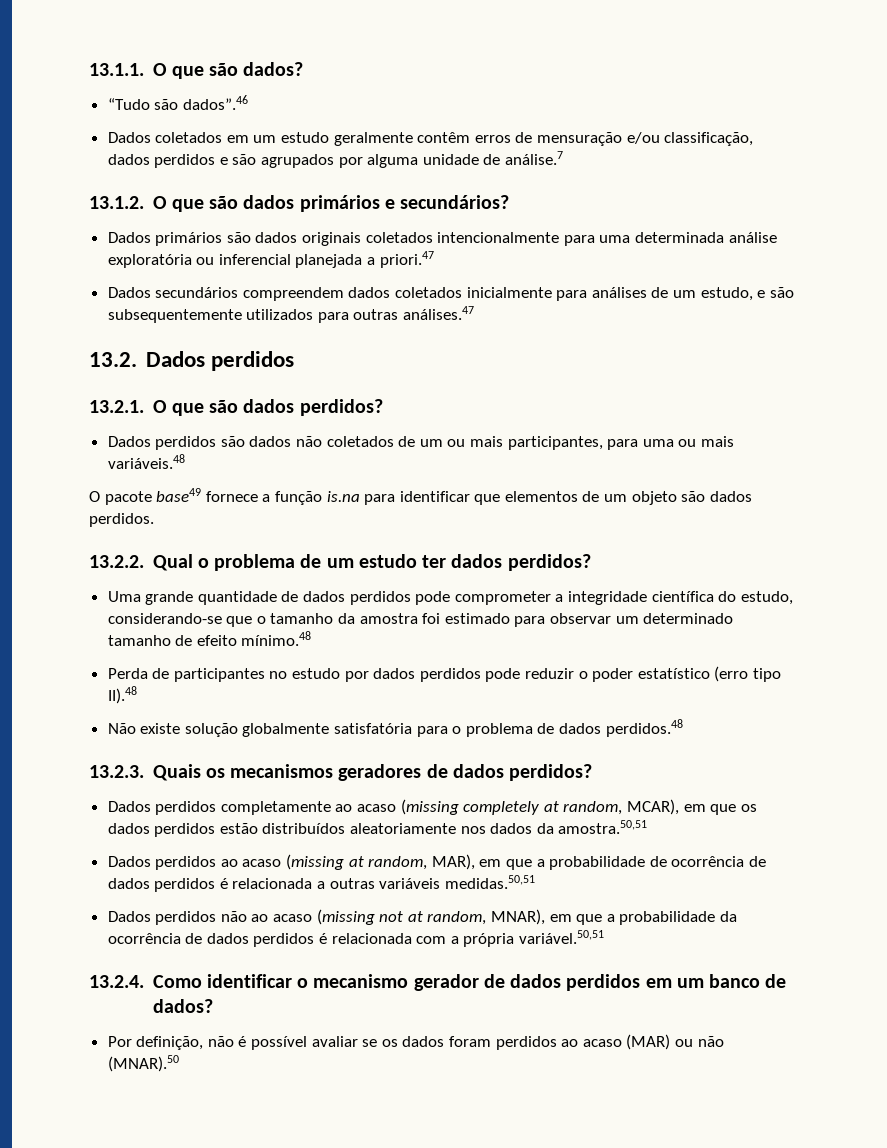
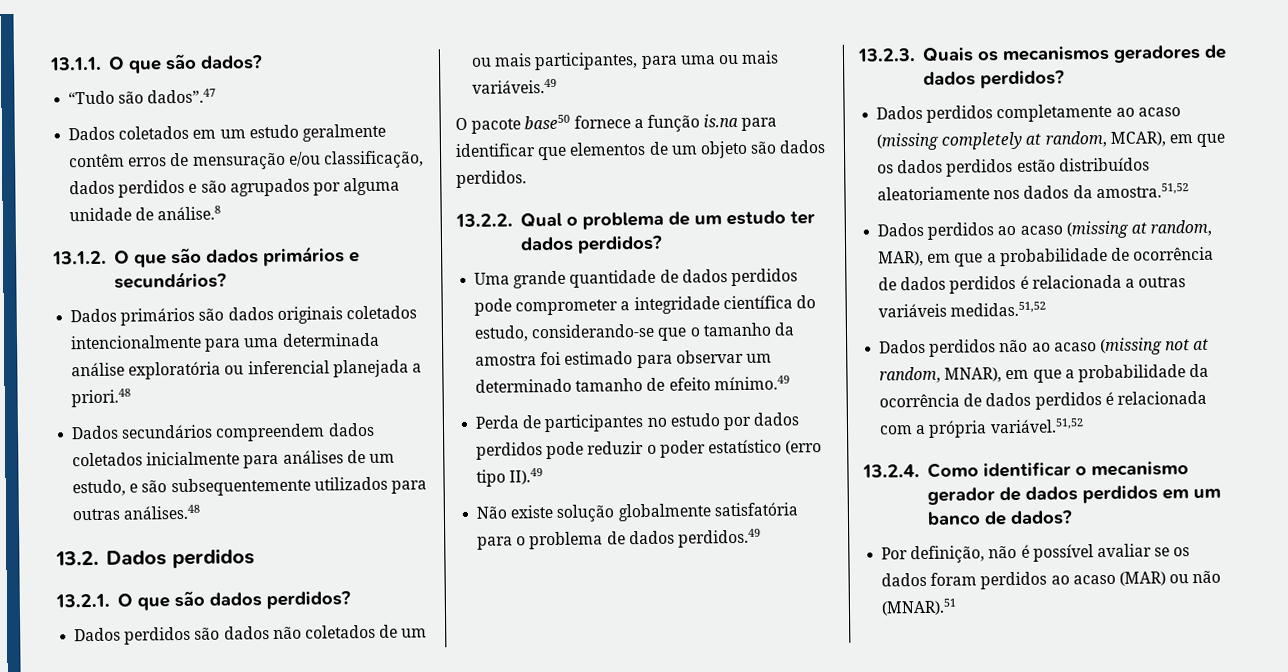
- “Tudo são dados”.46
+ “Tudo são dados”.47
- Dados coletados em um estudo geralmente contêm erros de mensuração e/ou classificação, dados perdidos e são agrupados por alguma unidade de análise.7
+ Dados coletados em um estudo geralmente contêm erros de mensuração e/ou classificação, dados perdidos e são agrupados por alguma unidade de análise.8
- Dados primários são dados originais coletados intencionalmente para uma determinada análise exploratória ou inferencial planejada a priori.47
+ Dados primários são dados originais coletados intencionalmente para uma determinada análise exploratória ou inferencial planejada a priori.48
- Dados secundários compreendem dados coletados inicialmente para análises de um estudo, e são subsequentemente utilizados para outras análises.47
+ Dados secundários compreendem dados coletados inicialmente para análises de um estudo, e são subsequentemente utilizados para outras análises.48
- Dados perdidos são dados não coletados de um ou mais participantes, para uma ou mais variáveis.48
+ Dados perdidos são dados não coletados de um ou mais participantes, para uma ou mais variáveis.49
- O pacote base49 fornece a função is.na para identificar que elementos de um objeto são dados perdidos.
+ O pacote base50 fornece a função is.na para identificar que elementos de um objeto são dados perdidos.
- Uma grande quantidade de dados perdidos pode comprometer a integridade científica do estudo, considerando-se que o tamanho da amostra foi estimado para observar um determinado tamanho de efeito mínimo.48
+ Uma grande quantidade de dados perdidos pode comprometer a integridade científica do estudo, considerando-se que o tamanho da amostra foi estimado para observar um determinado tamanho de efeito mínimo.49
- Perda de participantes no estudo por dados perdidos pode reduzir o poder estatístico (erro tipo II).48
+ Perda de participantes no estudo por dados perdidos pode reduzir o poder estatístico (erro tipo II).49
- Não existe solução globalmente satisfatória para o problema de dados perdidos.48
+ Não existe solução globalmente satisfatória para o problema de dados perdidos.49
- Dados perdidos completamente ao acaso (missing completely at random, MCAR), em que os dados perdidos estão distribuídos aleatoriamente nos dados da amostra.50,51
+ Dados perdidos completamente ao acaso (missing completely at random, MCAR), em que os dados perdidos estão distribuídos aleatoriamente nos dados da amostra.51,52
- Dados perdidos ao acaso (missing at random, MAR), em que a probabilidade de ocorrência de dados perdidos é relacionada a outras variáveis medidas.50,51
+ Dados perdidos ao acaso (missing at random, MAR), em que a probabilidade de ocorrência de dados perdidos é relacionada a outras variáveis medidas.51,52
- Dados perdidos não ao acaso (missing not at random, MNAR), em que a probabilidade da ocorrência de dados perdidos é relacionada com a própria variável.50,51
+ Dados perdidos não ao acaso (missing not at random, MNAR), em que a probabilidade da ocorrência de dados perdidos é relacionada com a própria variável.51,52
- Por definição, não é possível avaliar se os dados foram perdidos ao acaso (MAR) ou não (MNAR).50
+ Por definição, não é possível avaliar se os dados foram perdidos ao acaso (MAR) ou não (MNAR).51

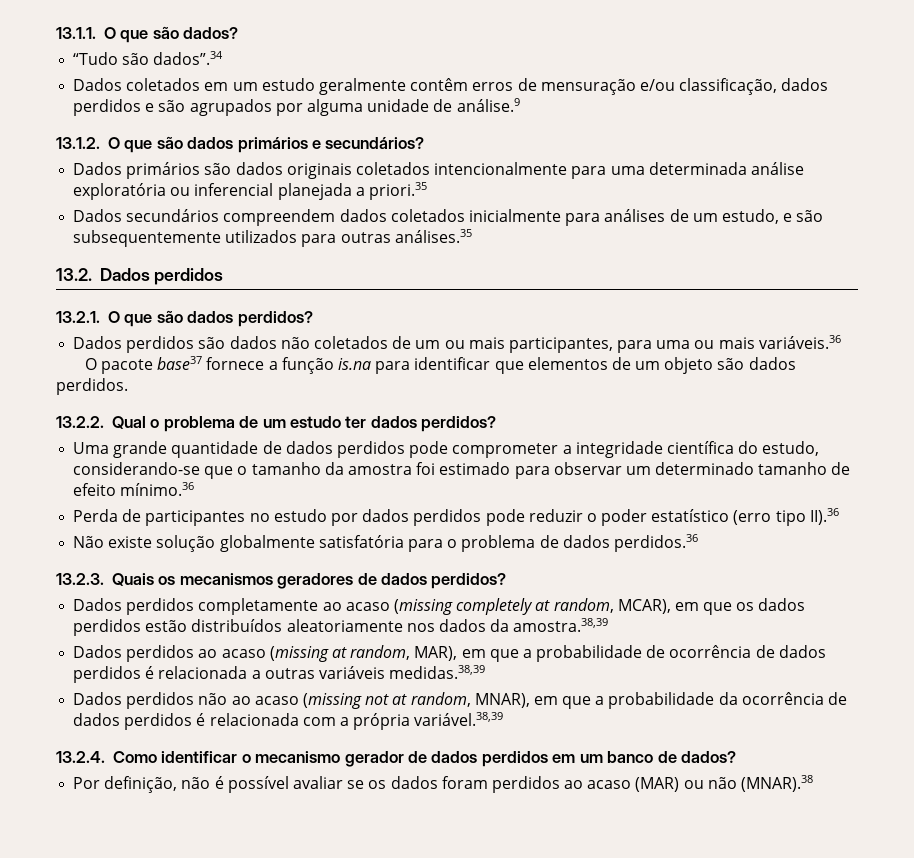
- “Tudo são dados”.47
+ “Tudo são dados”.34
- Dados coletados em um estudo geralmente contêm erros de mensuração e/ou classificação, dados perdidos e são agrupados por alguma unidade de análise.8
+ Dados coletados em um estudo geralmente contêm erros de mensuração e/ou classificação, dados perdidos e são agrupados por alguma unidade de análise.9
- Dados primários são dados originais coletados intencionalmente para uma determinada análise exploratória ou inferencial planejada a priori.48
+ Dados primários são dados originais coletados intencionalmente para uma determinada análise exploratória ou inferencial planejada a priori.35
- Dados secundários compreendem dados coletados inicialmente para análises de um estudo, e são subsequentemente utilizados para outras análises.48
+ Dados secundários compreendem dados coletados inicialmente para análises de um estudo, e são subsequentemente utilizados para outras análises.35
- Dados perdidos são dados não coletados de um ou mais participantes, para uma ou mais variáveis.49
+ Dados perdidos são dados não coletados de um ou mais participantes, para uma ou mais variáveis.36
- O pacote base50 fornece a função is.na para identificar que elementos de um objeto são dados perdidos.
+ O pacote base37 fornece a função is.na para identificar que elementos de um objeto são dados perdidos.
- Uma grande quantidade de dados perdidos pode comprometer a integridade científica do estudo, considerando-se que o tamanho da amostra foi estimado para observar um determinado tamanho de efeito mínimo.49
+ Uma grande quantidade de dados perdidos pode comprometer a integridade científica do estudo, considerando-se que o tamanho da amostra foi estimado para observar um determinado tamanho de efeito mínimo.36
- Perda de participantes no estudo por dados perdidos pode reduzir o poder estatístico (erro tipo II).49
+ Perda de participantes no estudo por dados perdidos pode reduzir o poder estatístico (erro tipo II).36
- Não existe solução globalmente satisfatória para o problema de dados perdidos.49
+ Não existe solução globalmente satisfatória para o problema de dados perdidos.36
- Dados perdidos completamente ao acaso (missing completely at random, MCAR), em que os dados perdidos estão distribuídos aleatoriamente nos dados da amostra.51,52
+ Dados perdidos completamente ao acaso (missing completely at random, MCAR), em que os dados perdidos estão distribuídos aleatoriamente nos dados da amostra.38,39
- Dados perdidos ao acaso (missing at random, MAR), em que a probabilidade de ocorrência de dados perdidos é relacionada a outras variáveis medidas.51,52
+ Dados perdidos ao acaso (missing at random, MAR), em que a probabilidade de ocorrência de dados perdidos é relacionada a outras variáveis medidas.38,39
- Dados perdidos não ao acaso (missing not at random, MNAR), em que a probabilidade da ocorrência de dados perdidos é relacionada com a própria variável.51,52
+ Dados perdidos não ao acaso (missing not at random, MNAR), em que a probabilidade da ocorrência de dados perdidos é relacionada com a própria variável.38,39
- Por definição, não é possível avaliar se os dados foram perdidos ao acaso (MAR) ou não (MNAR).51
+ Por definição, não é possível avaliar se os dados foram perdidos ao acaso (MAR) ou não (MNAR).38

